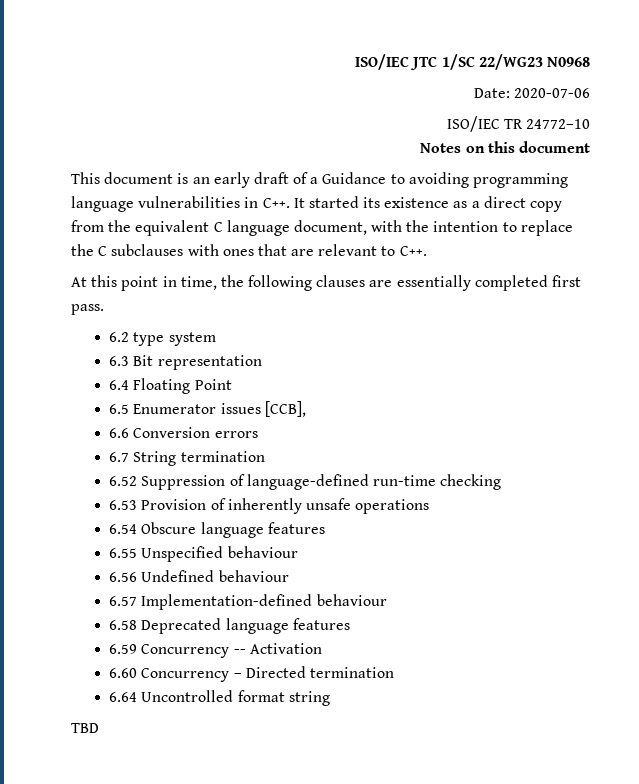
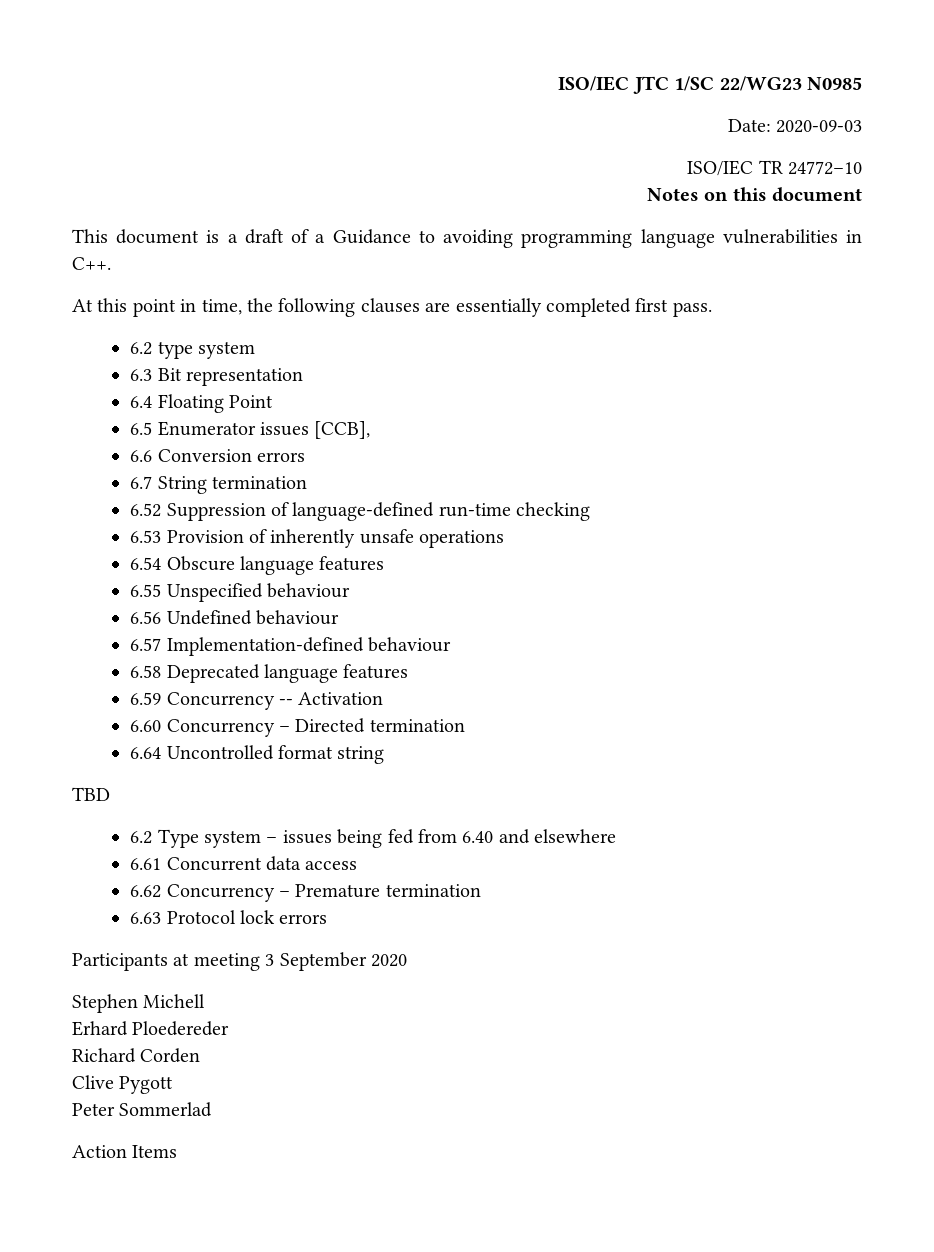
- ISO/IEC JTC 1/SC 22/WG23 N0968
+ ISO/IEC JTC 1/SC 22/WG23 N0985
- Date: 2020-07-06
+ Date: 2020-09-03
- This document is an early draft of a Guidance to avoiding programming language vulnerabilities in C++. It started its existence as a direct copy from the equivalent C language document, with the intention to replace the C subclauses with ones that are relevant to C++.
+ This document is a draft of a Guidance to avoiding programming language vulnerabilities in C++.
+ 6.2 Type system – issues being fed from 6.40 and elsewhere
+ 6.61 Concurrent data access
+ 6.62 Concurrency – Premature termination
+ 6.63 Protocol lock errors
+ Participants at meeting 3 September 2020
+ Stephen Michell
+ Erhard Ploedereder
+ Richard Corden
+ Clive Pygott
+ Peter Sommerlad
+ Action Items

